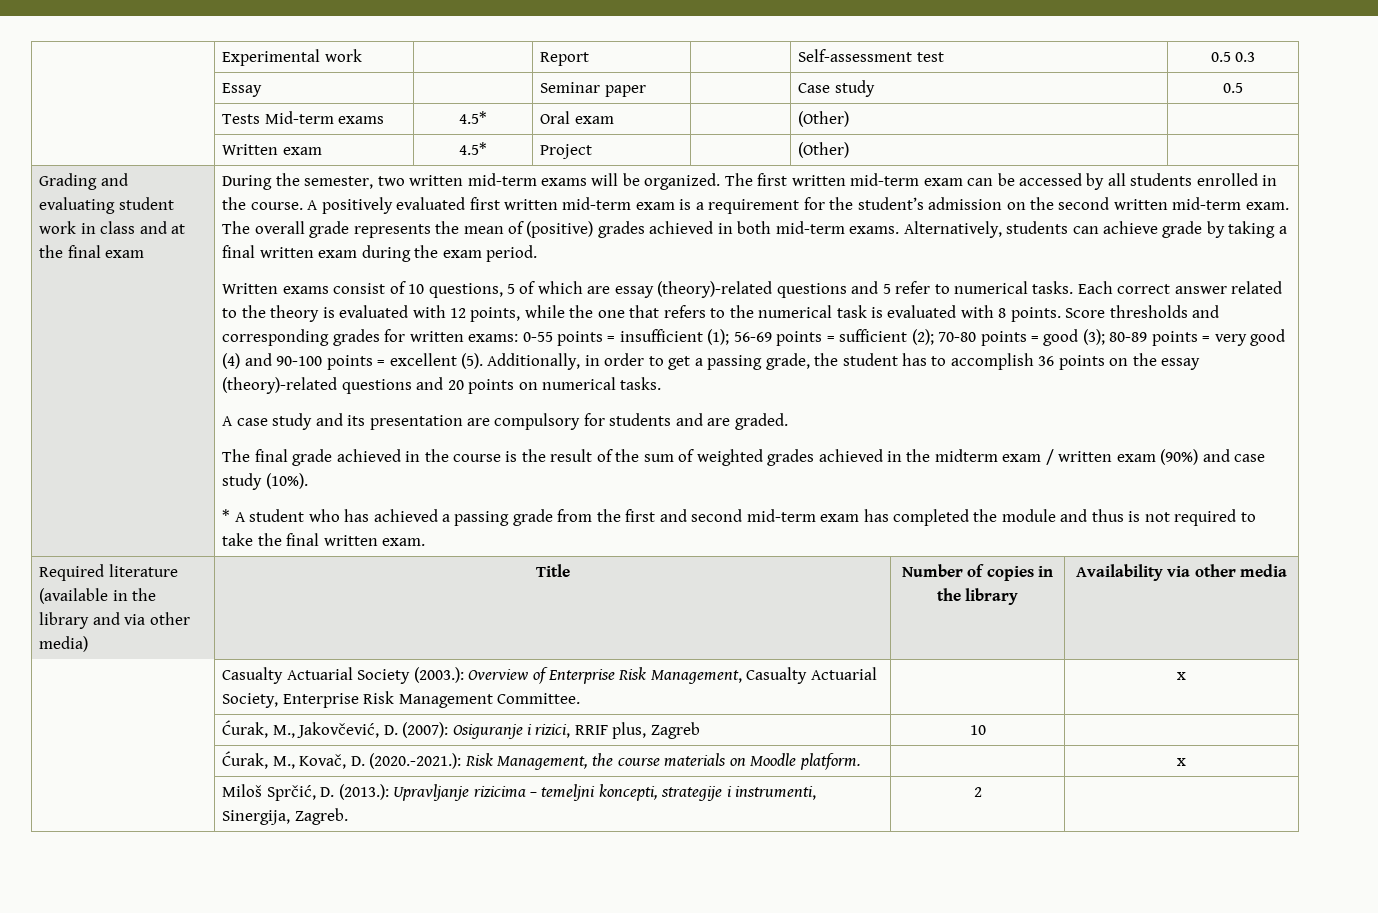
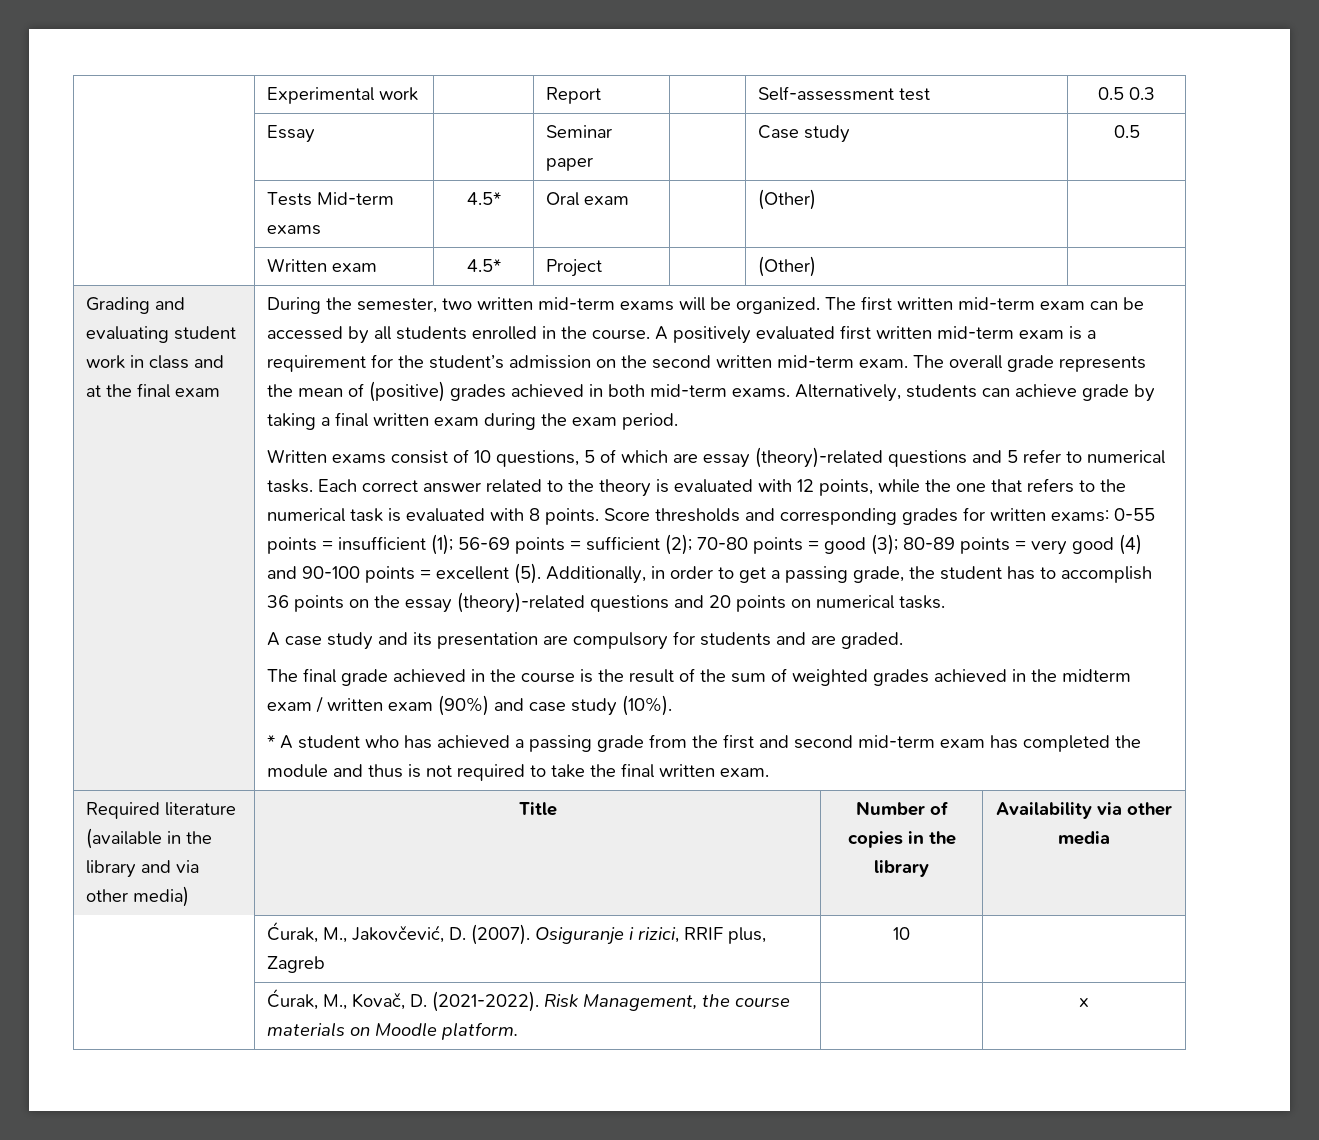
- | Casualty Actuarial Society (2003.): Overview of Enterprise Risk Management, Casualty Actuarial Society, Enterprise Risk Management Committee. | | x
- | Ćurak, M., Jakovčević, D. (2007): Osiguranje i rizici, RRIF plus, Zagreb | 10 |
+ | Ćurak, M., Jakovčević, D. (2007). Osiguranje i rizici, RRIF plus, Zagreb | 10 |
- | Ćurak, M., Kovač, D. (2020.-2021.): Risk Management, the course materials on Moodle platform. | | x
+ | Ćurak, M., Kovač, D. (2021-2022). Risk Management, the course materials on Moodle platform. | | x
- | Miloš Sprčić, D. (2013.): Upravljanje rizicima – temeljni koncepti, strategije i instrumenti, Sinergija, Zagreb. | 2 |

